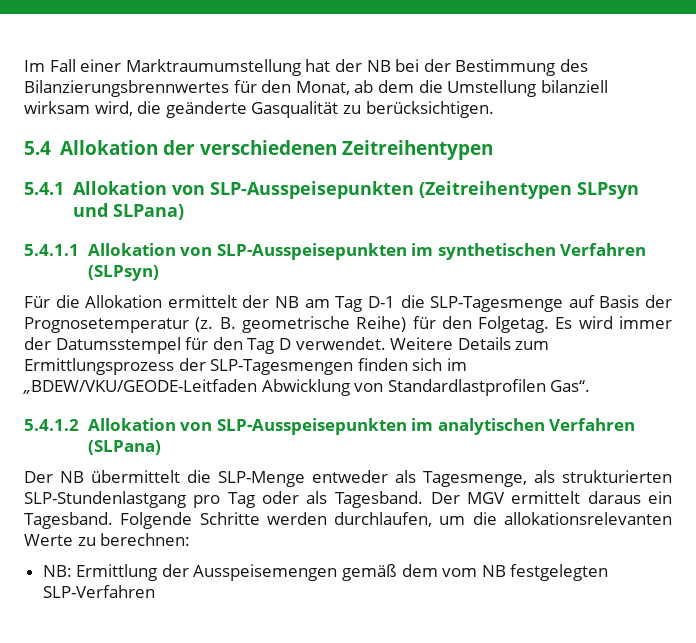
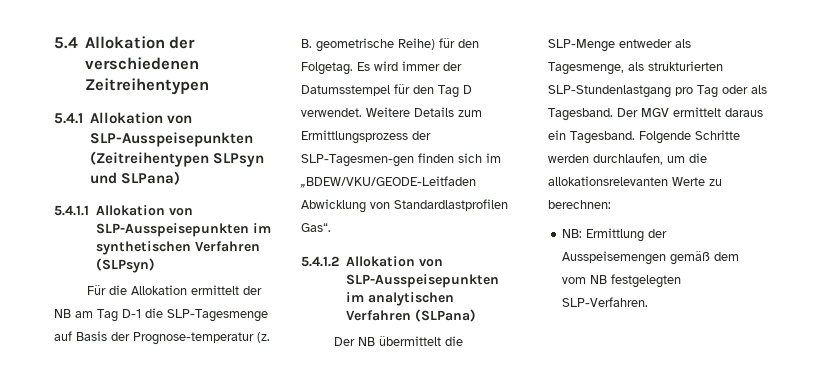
- Im Fall einer Marktraumumstellung hat der NB bei der Bestimmung des Bilanzierungsbrennwertes für den Monat, ab dem die Umstellung bilanziell wirksam wird, die geänderte Gasqualität zu berücksichtigen.
- Für die Allokation ermittelt der NB am Tag D-1 die SLP-Tagesmenge auf Basis der Prognosetemperatur (z.
+ Für die Allokation ermittelt der NB am Tag D-1 die SLP-Tagesmenge auf Basis der Prognose-temperatur (z.
- Weitere Details zum Ermittlungsprozess der SLP-Tagesmengen finden sich im „BDEW/VKU/GEODE-Leitfaden Abwicklung von Standardlastprofilen Gas“.
+ Weitere Details zum Ermittlungsprozess der SLP-Tagesmen-gen finden sich im „BDEW/VKU/GEODE-Leitfaden Abwicklung von Standardlastprofilen Gas“.
- NB: Ermittlung der Ausspeisemengen gemäß dem vom NB festgelegten SLP-Verfahren
+ NB: Ermittlung der Ausspeisemengen gemäß dem vom NB festgelegten SLP-Verfahren.

